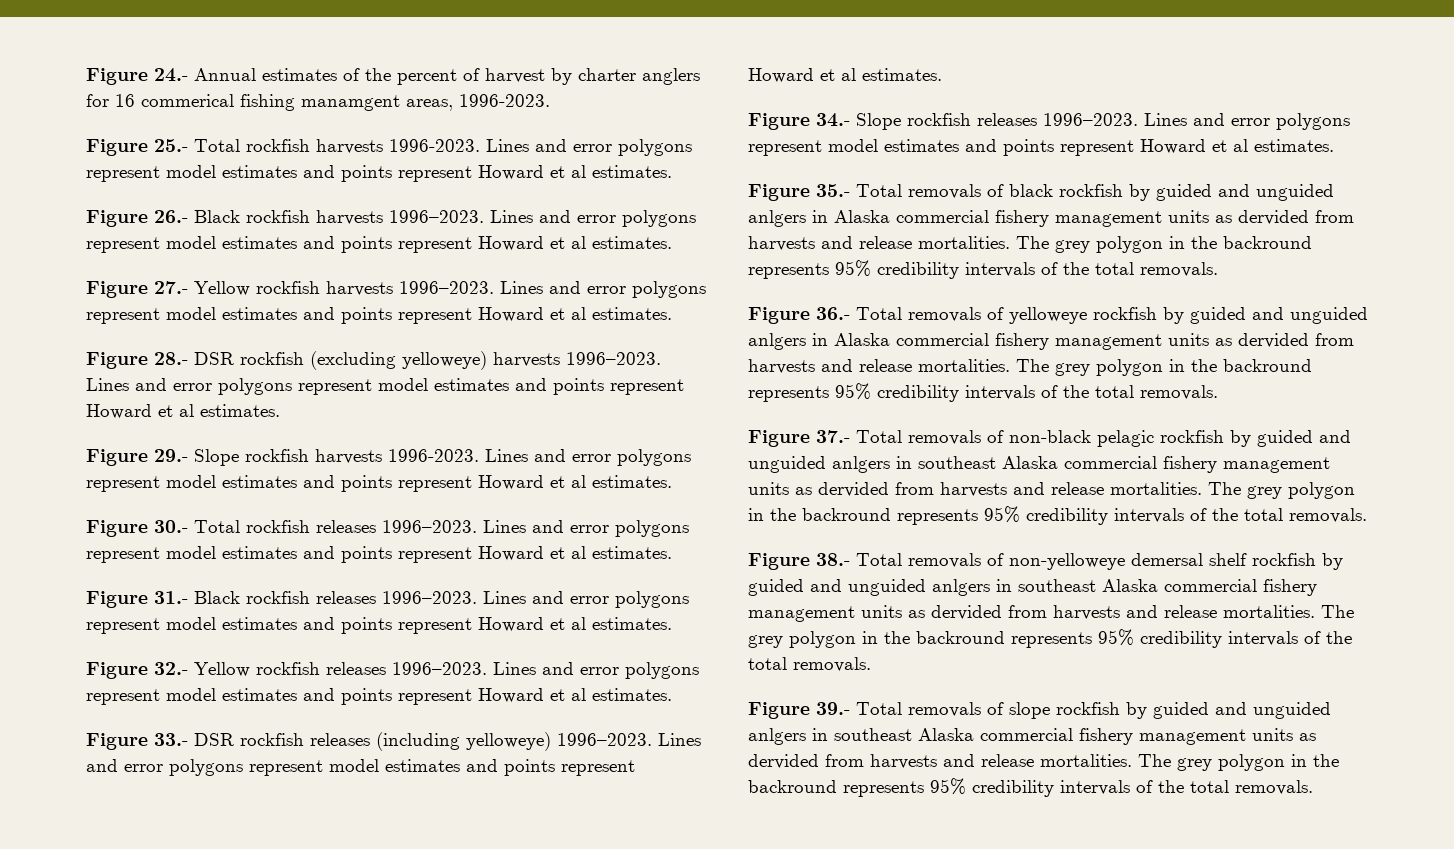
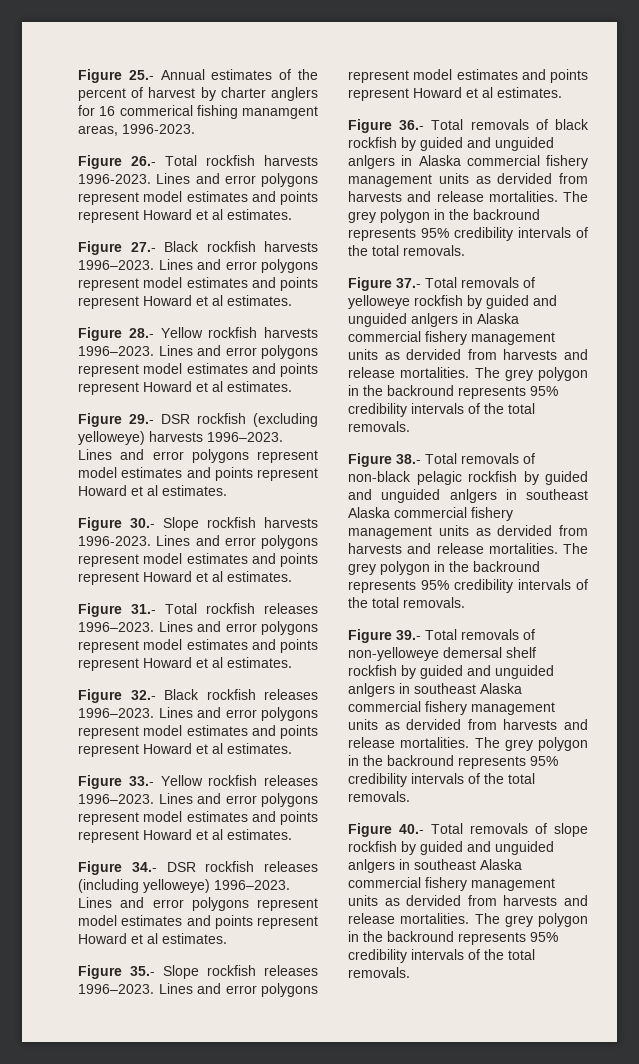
- Figure 24.- Annual estimates of the percent of harvest by charter anglers for 16 commerical fishing manamgent areas, 1996-2023.
+ Figure 25.- Annual estimates of the percent of harvest by charter anglers for 16 commerical fishing manamgent areas, 1996-2023.
- Figure 25.- Total rockfish harvests 1996-2023.
+ Figure 26.- Total rockfish harvests 1996-2023.
- Figure 26.- Black rockfish harvests 1996–2023.
+ Figure 27.- Black rockfish harvests 1996–2023.
- Figure 27.- Yellow rockfish harvests 1996–2023.
+ Figure 28.- Yellow rockfish harvests 1996–2023.
- Figure 28.- DSR rockfish (excluding yelloweye) harvests 1996–2023.
+ Figure 29.- DSR rockfish (excluding yelloweye) harvests 1996–2023.
- Figure 29.- Slope rockfish harvests 1996-2023.
+ Figure 30.- Slope rockfish harvests 1996-2023.
- Figure 30.- Total rockfish releases 1996–2023.
+ Figure 31.- Total rockfish releases 1996–2023.
- Figure 31.- Black rockfish releases 1996–2023.
+ Figure 32.- Black rockfish releases 1996–2023.
- Figure 32.- Yellow rockfish releases 1996–2023.
+ Figure 33.- Yellow rockfish releases 1996–2023.
- Figure 33.- DSR rockfish releases (including yelloweye) 1996–2023.
+ Figure 34.- DSR rockfish releases (including yelloweye) 1996–2023.
- Figure 34.- Slope rockfish releases 1996–2023.
+ Figure 35.- Slope rockfish releases 1996–2023.
- Figure 35.- Total removals of black rockfish by guided and unguided anlgers in Alaska commercial fishery management units as dervided from harvests and release mortalities.
+ Figure 36.- Total removals of black rockfish by guided and unguided anlgers in Alaska commercial fishery management units as dervided from harvests and release mortalities.
- Figure 36.- Total removals of yelloweye rockfish by guided and unguided anlgers in Alaska commercial fishery management units as dervided from harvests and release mortalities.
+ Figure 37.- Total removals of yelloweye rockfish by guided and unguided anlgers in Alaska commercial fishery management units as dervided from harvests and release mortalities.
- Figure 37.- Total removals of non-black pelagic rockfish by guided and unguided anlgers in southeast Alaska commercial fishery management units as dervided from harvests and release mortalities.
+ Figure 38.- Total removals of non-black pelagic rockfish by guided and unguided anlgers in southeast Alaska commercial fishery management units as dervided from harvests and release mortalities.
- Figure 38.- Total removals of non-yelloweye demersal shelf rockfish by guided and unguided anlgers in southeast Alaska commercial fishery management units as dervided from harvests and release mortalities.
+ Figure 39.- Total removals of non-yelloweye demersal shelf rockfish by guided and unguided anlgers in southeast Alaska commercial fishery management units as dervided from harvests and release mortalities.
- Figure 39.- Total removals of slope rockfish by guided and unguided anlgers in southeast Alaska commercial fishery management units as dervided from harvests and release mortalities.
+ Figure 40.- Total removals of slope rockfish by guided and unguided anlgers in southeast Alaska commercial fishery management units as dervided from harvests and release mortalities.

